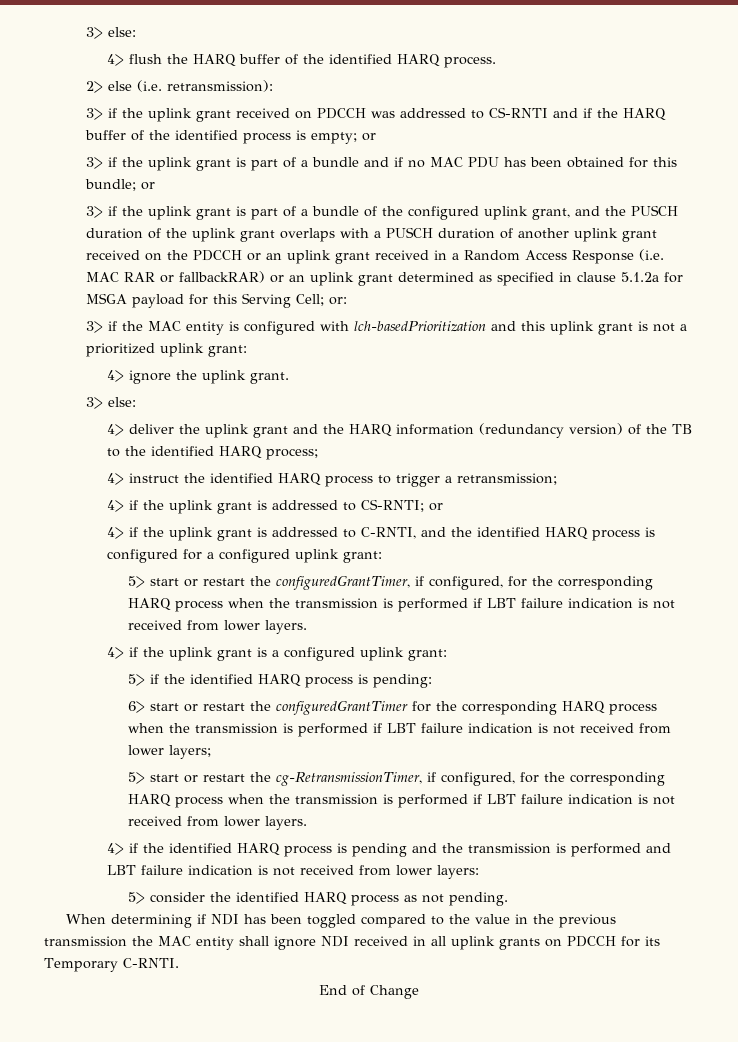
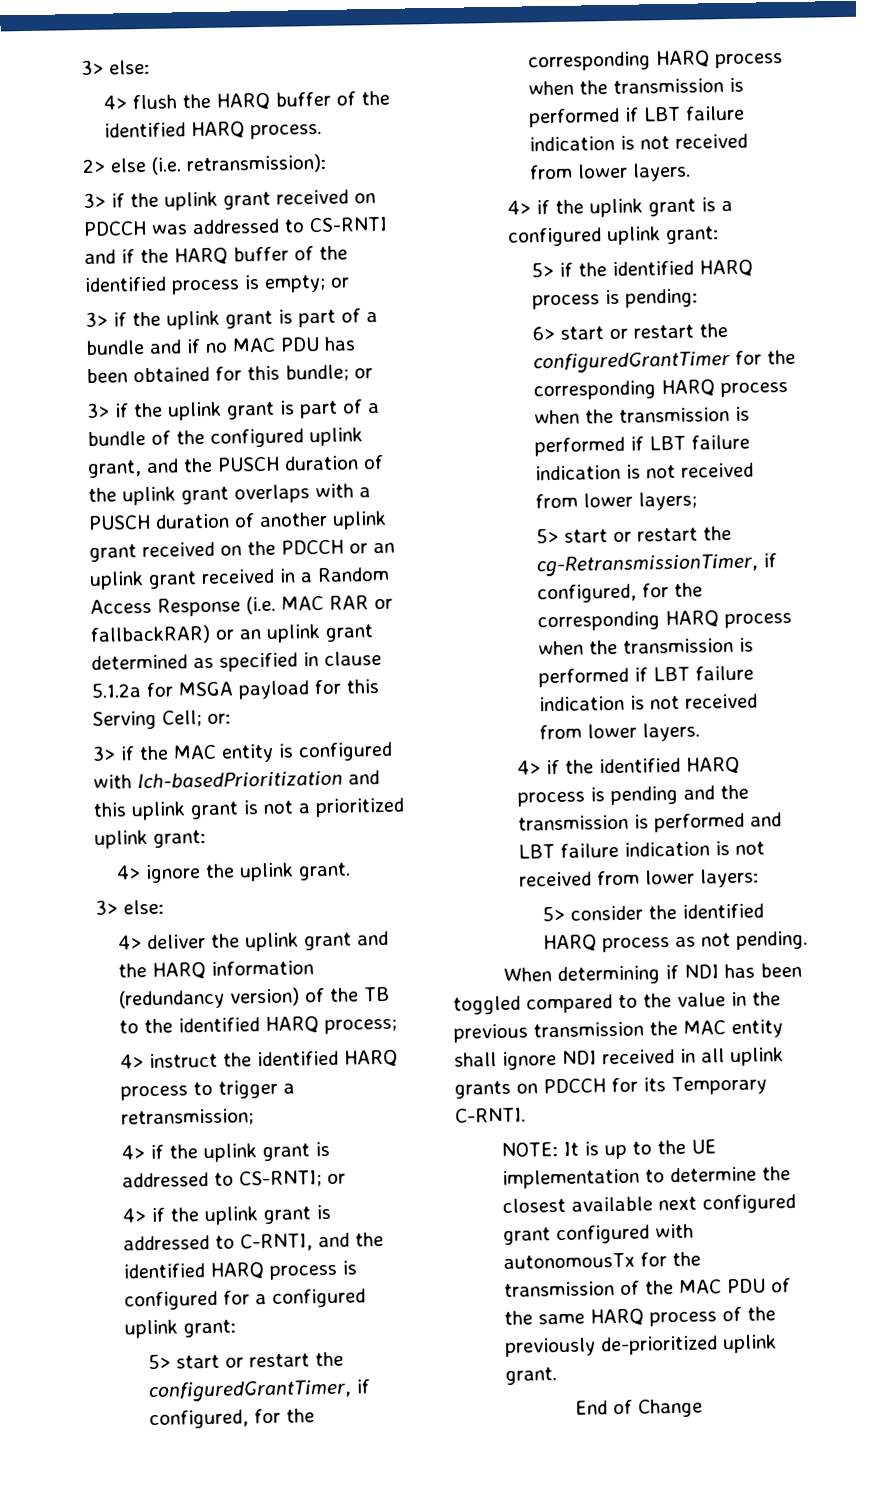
+ NOTE: It is up to the UE implementation to determine the closest available next configured grant configured with autonomousTx for the transmission of the MAC PDU of the same HARQ process of the previously de-prioritized uplink grant.

